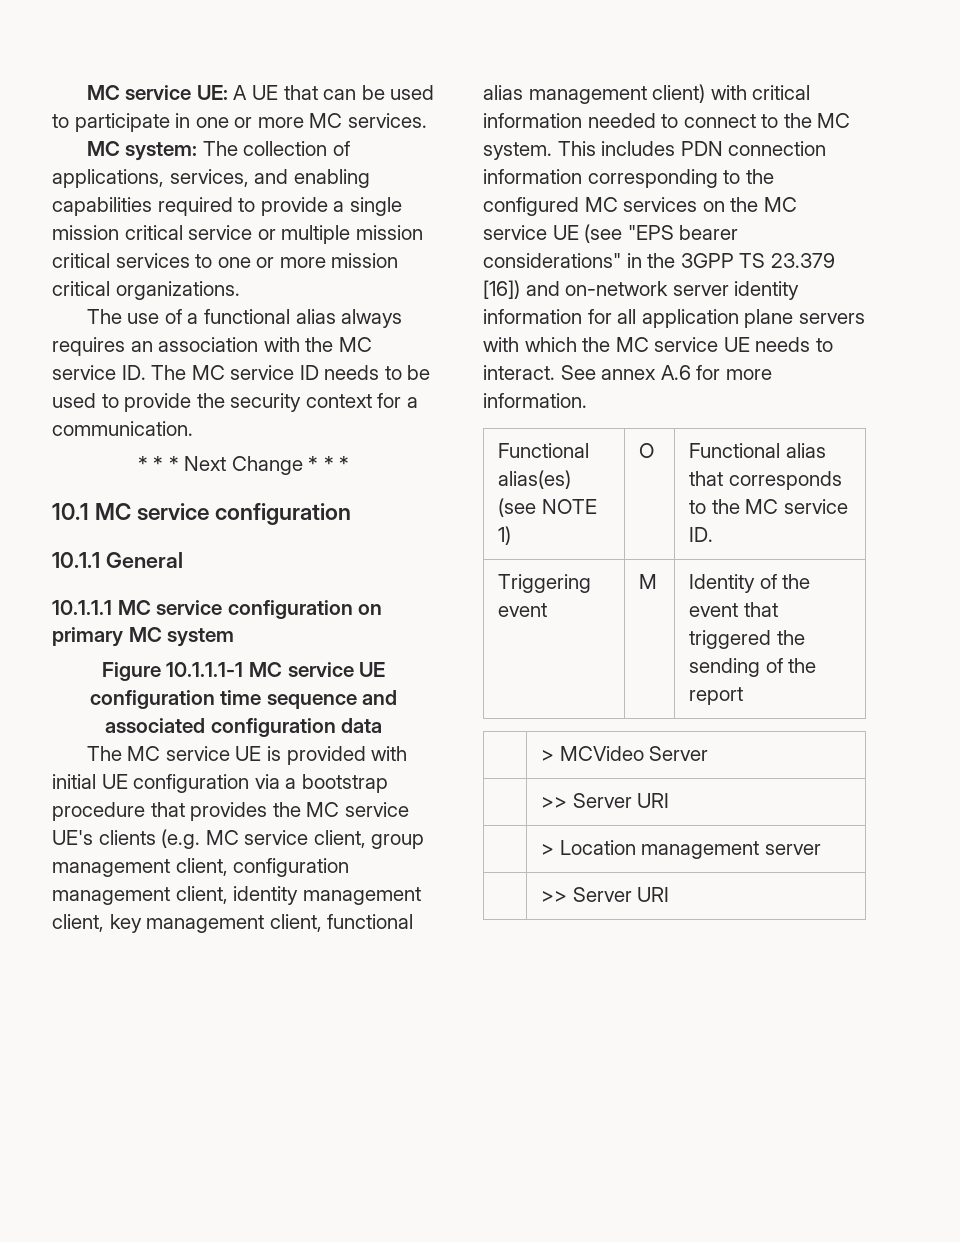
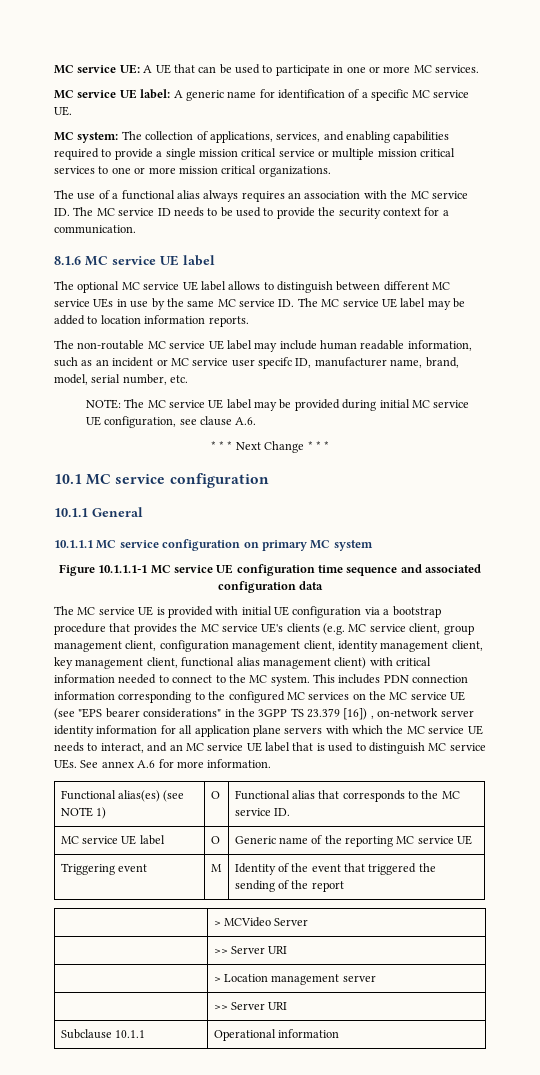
+ MC service UE label: A generic name for identification of a specific MC service UE.
+ 8.1.6 MC service UE label
+ The optional MC service UE label allows to distinguish between different MC service UEs in use by the same MC service ID. The MC service UE label may be added to location information reports.
+ The non-routable MC service UE label may include human readable information, such as an incident or MC service user specifc ID, manufacturer name, brand, model, serial number, etc.
+ NOTE: The MC service UE label may be provided during initial MC service UE configuration, see clause A.6.
- This includes PDN connection information corresponding to the configured MC services on the MC service UE (see "EPS bearer considerations" in the 3GPP TS 23.379 [16]) and on-network server identity information for all application plane servers with which the MC service UE needs to interact. See annex A.6 for more information.
+ This includes PDN connection information corresponding to the configured MC services on the MC service UE (see "EPS bearer considerations" in the 3GPP TS 23.379 [16]) , on-network server identity information for all application plane servers with which the MC service UE needs to interact, and an MC service UE label that is used to distinguish MC service UEs. See annex A.6 for more information.
+ MC service UE label | O | Generic name of the reporting MC service UE
+ Subclause 10.1.1 | Operational information

